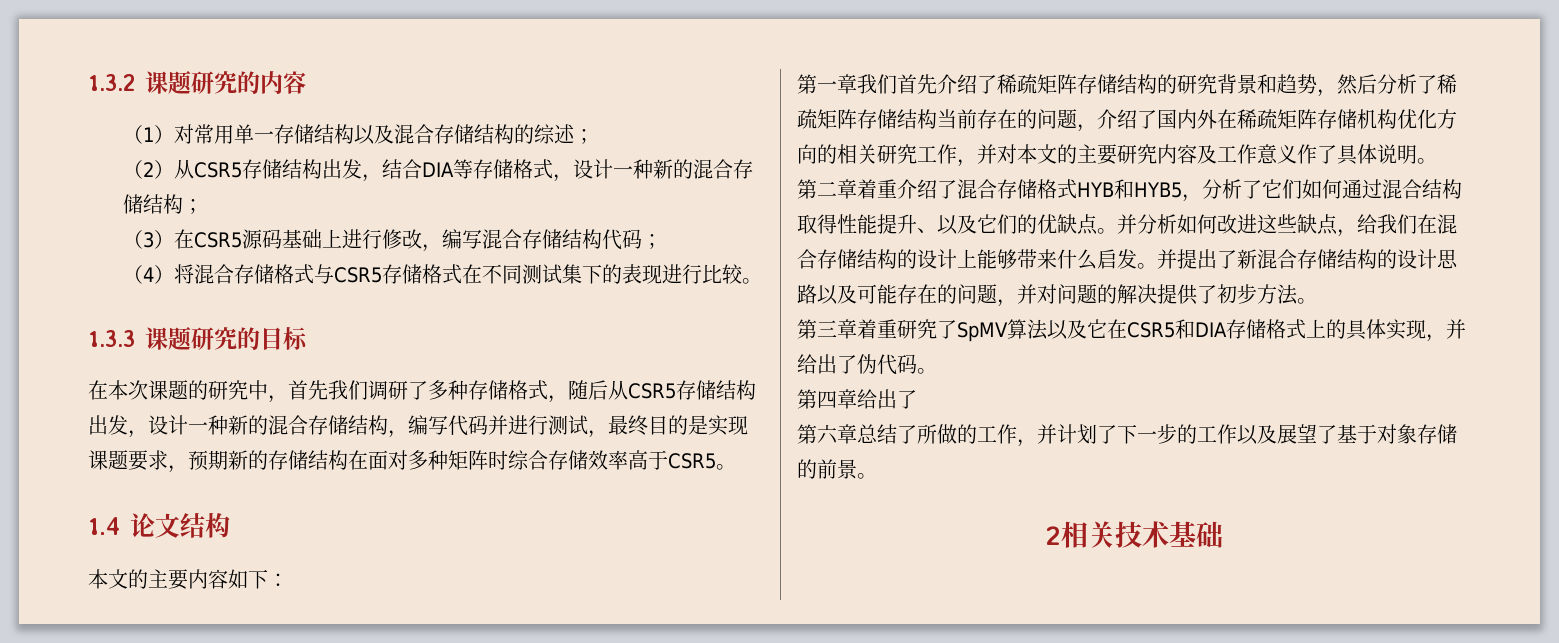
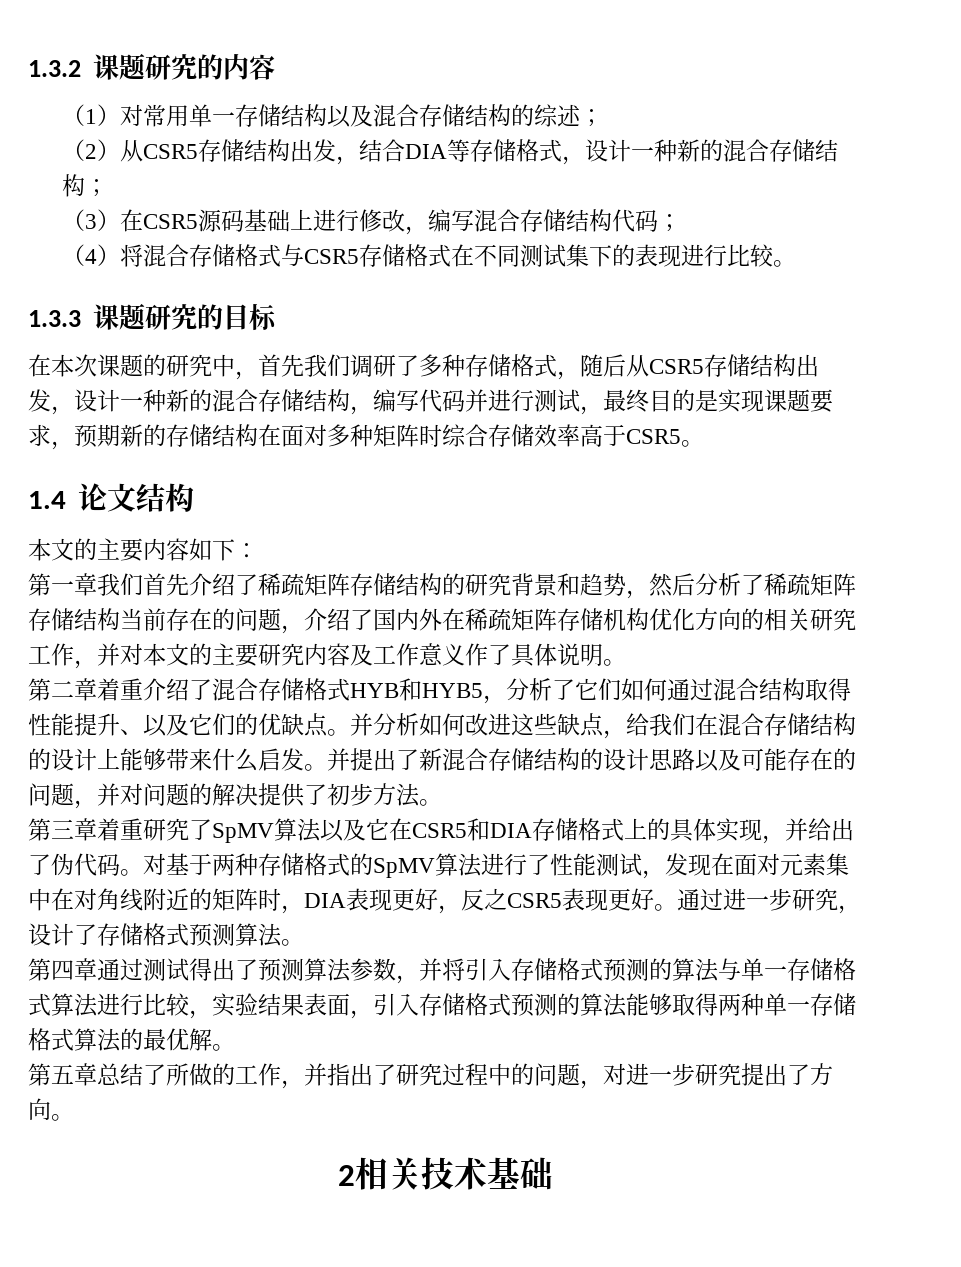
+ 对基于两种存储格式的SpMV算法进行了性能测试，发现在面对元素集中在对角线附近的矩阵时，DIA表现更好，反之CSR5表现更好。通过进一步研究，设计了存储格式预测算法。
- 第四章给出了
- 第六章总结了所做的工作，并计划了下一步的工作以及展望了基于对象存储的前景。
+ 第四章通过测试得出了预测算法参数，并将引入存储格式预测的算法与单一存储格式算法进行比较，实验结果表面，引入存储格式预测的算法能够取得两种单一存储格式算法的最优解。
+ 第五章总结了所做的工作，并指出了研究过程中的问题，对进一步研究提出了方向。

